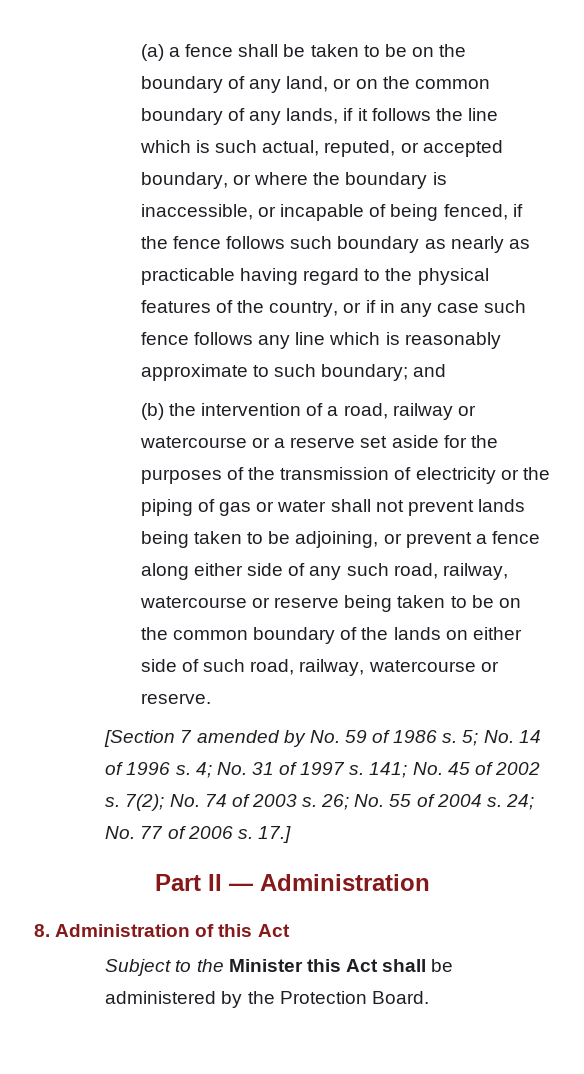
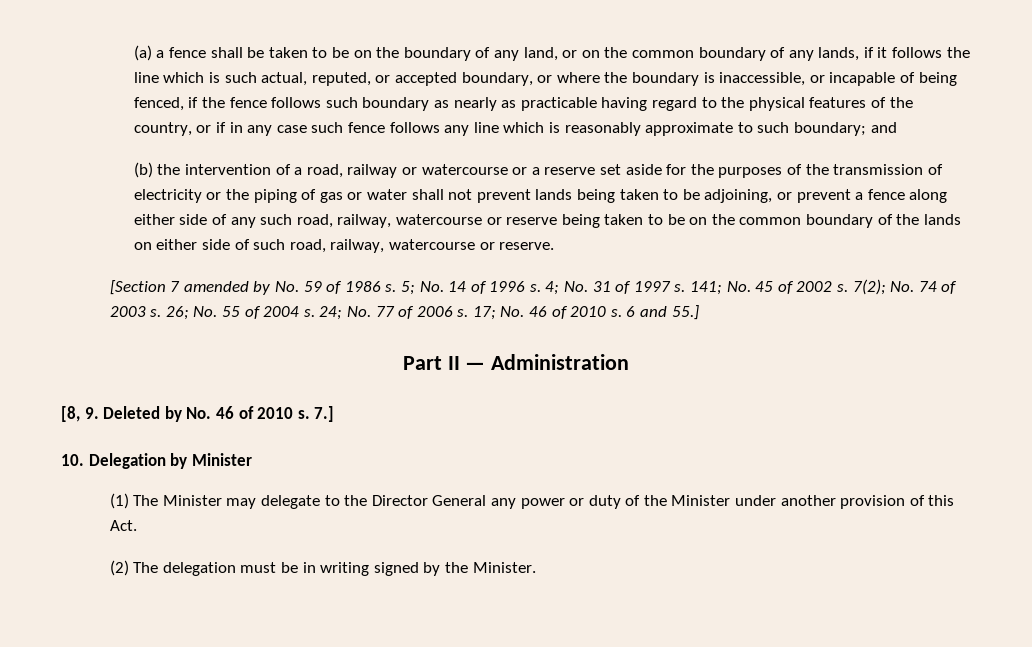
- 17.]
+ 17; No. 46 of 2010 s. 6 and 55.]
  Part II — Administration
- 8. Administration of this Act
- Subject to the Minister this Act shall be administered by the Protection Board.
+ [8, 9. Deleted by No. 46 of 2010 s. 7.]
+ 10. Delegation by Minister
+ (1) The Minister may delegate to the Director General any power or duty of the Minister under another provision of this Act.
+ (2) The delegation must be in writing signed by the Minister.

